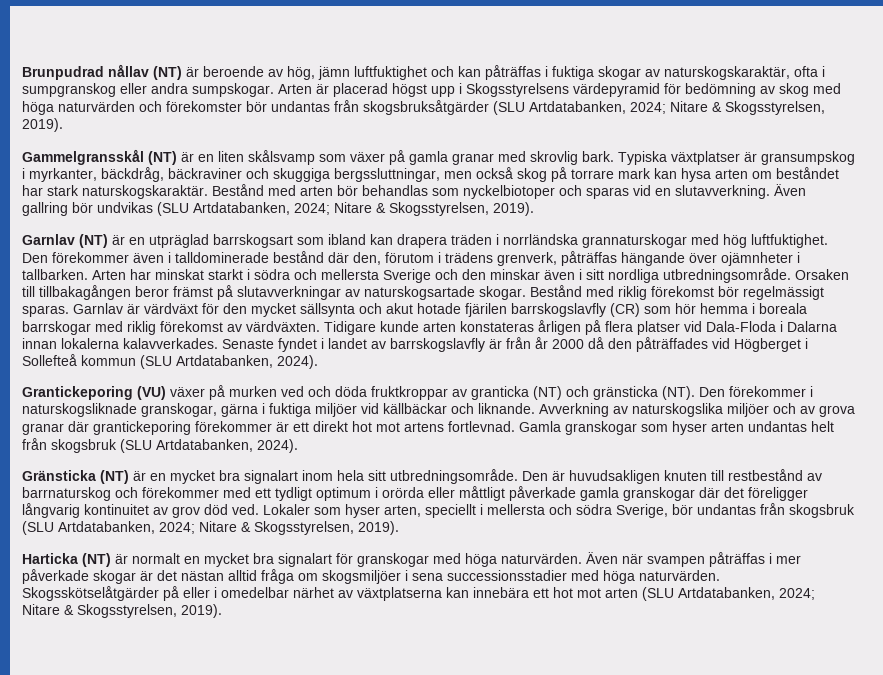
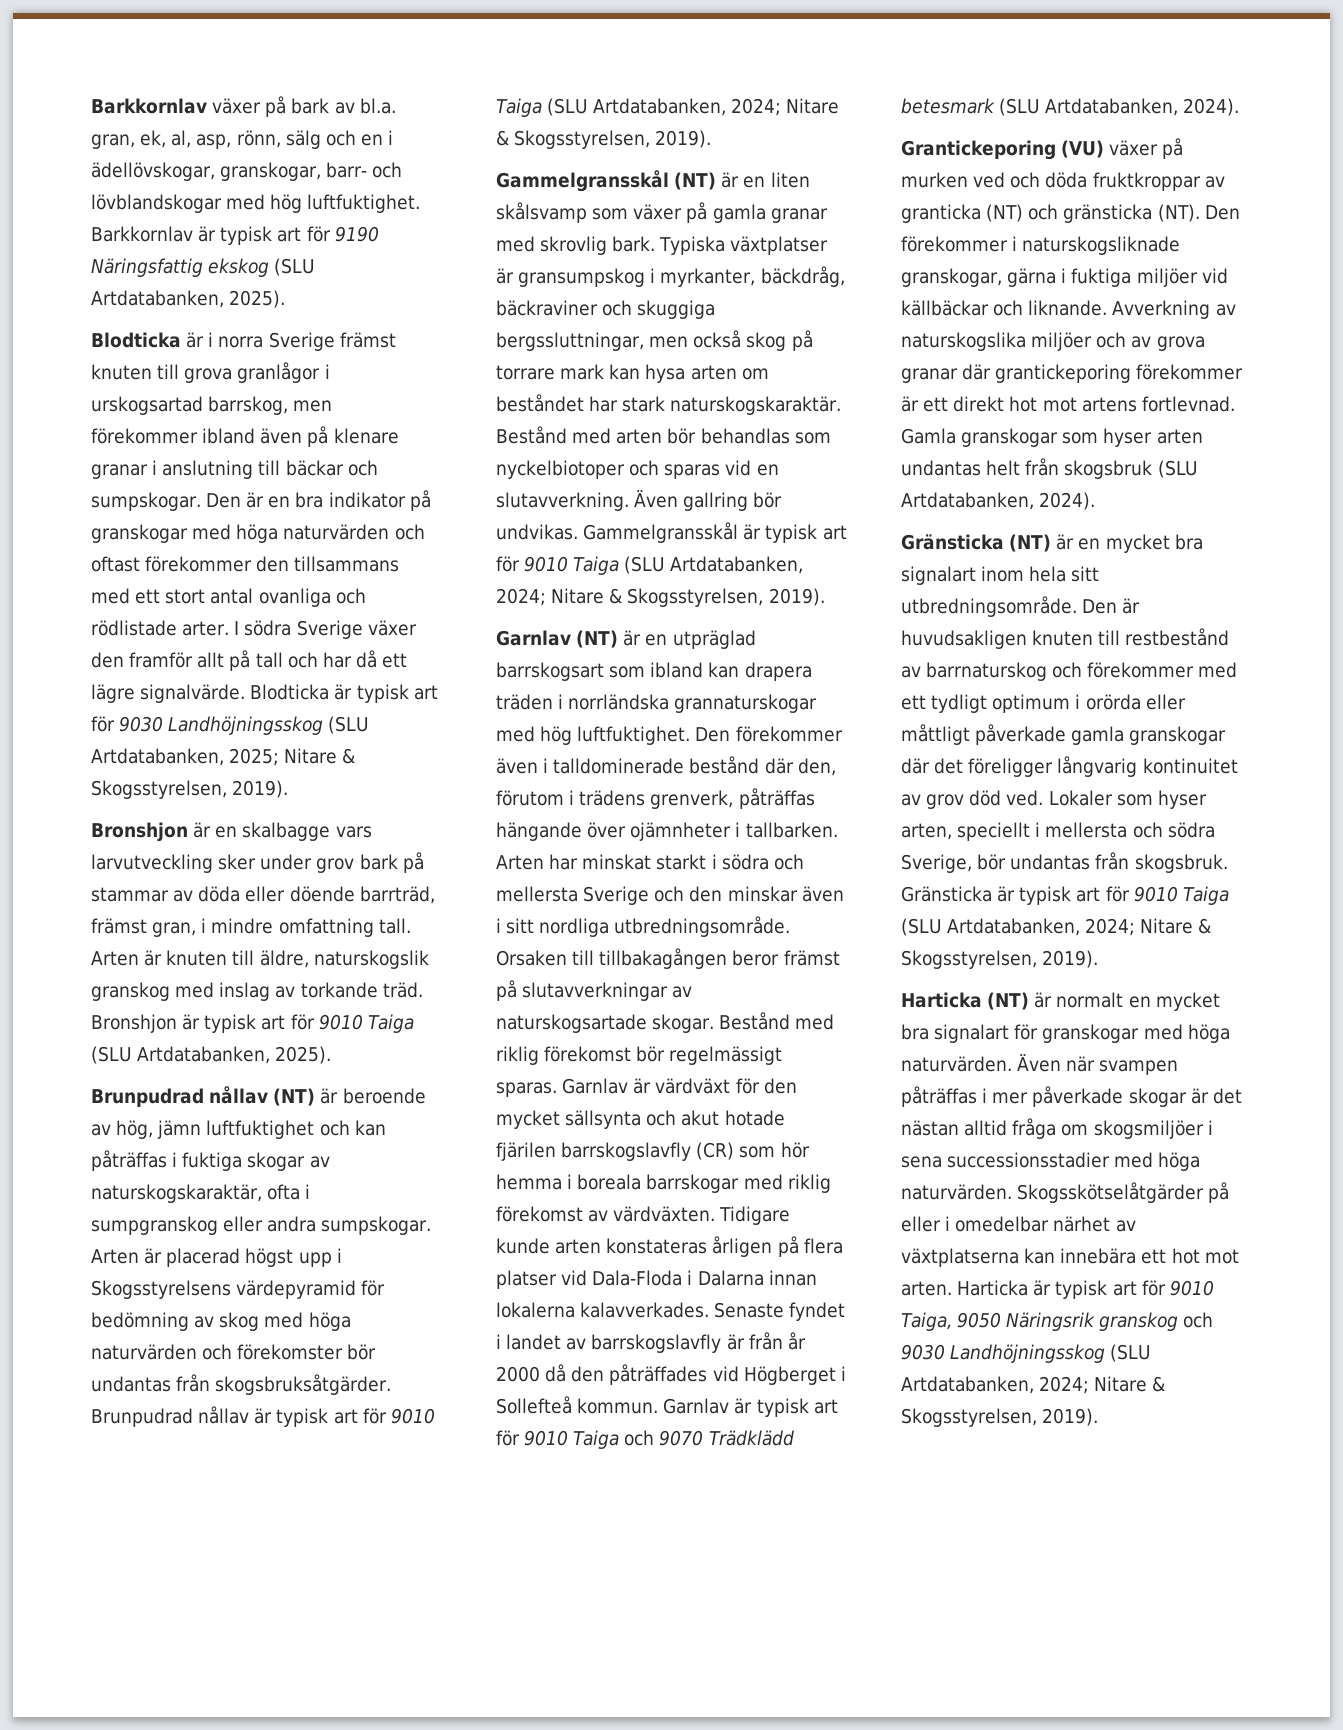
+ Barkkornlav växer på bark av bl.a. gran, ek, al, asp, rönn, sälg och en i ädellövskogar, granskogar, barr- och lövblandskogar med hög luftfuktighet. Barkkornlav är typisk art för 9190 Näringsfattig ekskog (SLU Artdatabanken, 2025).
+ Blodticka är i norra Sverige främst knuten till grova granlågor i urskogsartad barrskog, men förekommer ibland även på klenare granar i anslutning till bäckar och sumpskogar. Den är en bra indikator på granskogar med höga naturvärden och oftast förekommer den tillsammans med ett stort antal ovanliga och rödlistade arter. I södra Sverige växer den framför allt på tall och har då ett lägre signalvärde. Blodticka är typisk art för 9030 Landhöjningsskog (SLU Artdatabanken, 2025; Nitare & Skogsstyrelsen, 2019).
+ Bronshjon är en skalbagge vars larvutveckling sker under grov bark på stammar av döda eller döende barrträd, främst gran, i mindre omfattning tall. Arten är knuten till äldre, naturskogslik granskog med inslag av torkande träd. Bronshjon är typisk art för 9010 Taiga (SLU Artdatabanken, 2025).
- Arten är placerad högst upp i Skogsstyrelsens värdepyramid för bedömning av skog med höga naturvärden och förekomster bör undantas från skogsbruksåtgärder (SLU Artdatabanken, 2024; Nitare & Skogsstyrelsen, 2019).
+ Arten är placerad högst upp i Skogsstyrelsens värdepyramid för bedömning av skog med höga naturvärden och förekomster bör undantas från skogsbruksåtgärder. Brunpudrad nållav är typisk art för 9010 Taiga (SLU Artdatabanken, 2024; Nitare & Skogsstyrelsen, 2019).
- Även gallring bör undvikas (SLU Artdatabanken, 2024; Nitare & Skogsstyrelsen, 2019).
+ Även gallring bör undvikas. Gammelgransskål är typisk art för 9010 Taiga (SLU Artdatabanken, 2024; Nitare & Skogsstyrelsen, 2019).
- Senaste fyndet i landet av barrskogslavfly är från år 2000 då den påträffades vid Högberget i Sollefteå kommun (SLU Artdatabanken, 2024).
+ Senaste fyndet i landet av barrskogslavfly är från år 2000 då den påträffades vid Högberget i Sollefteå kommun. Garnlav är typisk art för 9010 Taiga och 9070 Trädklädd betesmark (SLU Artdatabanken, 2024).
- Lokaler som hyser arten, speciellt i mellersta och södra Sverige, bör undantas från skogsbruk (SLU Artdatabanken, 2024; Nitare & Skogsstyrelsen, 2019).
+ Lokaler som hyser arten, speciellt i mellersta och södra Sverige, bör undantas från skogsbruk. Gränsticka är typisk art för 9010 Taiga (SLU Artdatabanken, 2024; Nitare & Skogsstyrelsen, 2019).
- Skogsskötselåtgärder på eller i omedelbar närhet av växtplatserna kan innebära ett hot mot arten (SLU Artdatabanken, 2024; Nitare & Skogsstyrelsen, 2019).
+ Skogsskötselåtgärder på eller i omedelbar närhet av växtplatserna kan innebära ett hot mot arten. Harticka är typisk art för 9010 Taiga, 9050 Näringsrik granskog och 9030 Landhöjningsskog (SLU Artdatabanken, 2024; Nitare & Skogsstyrelsen, 2019).

